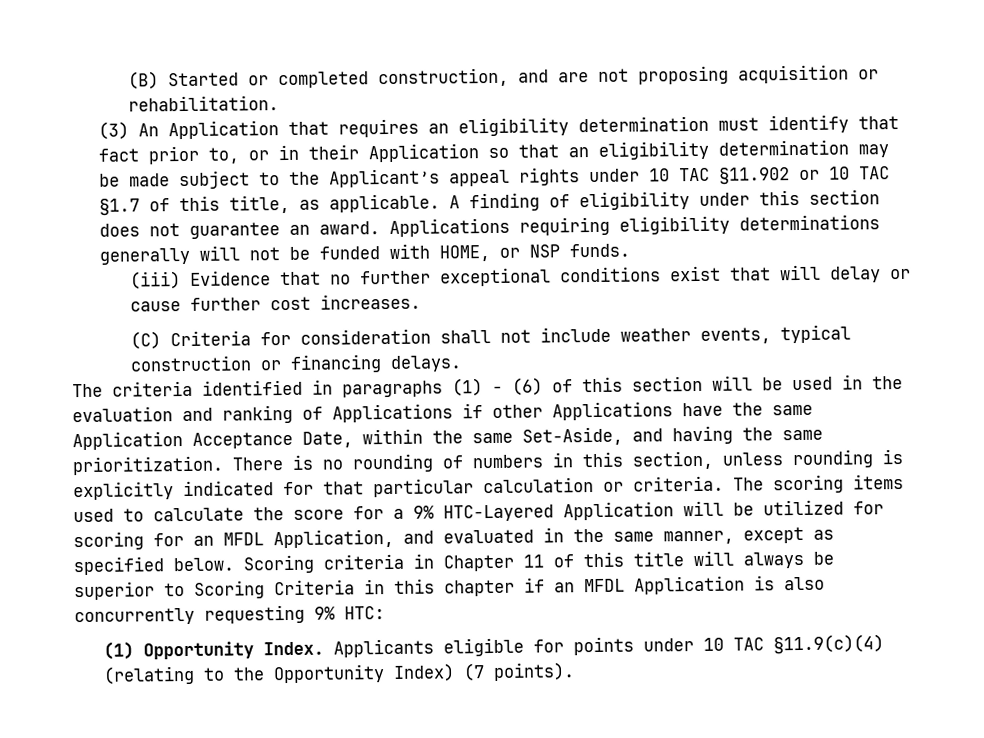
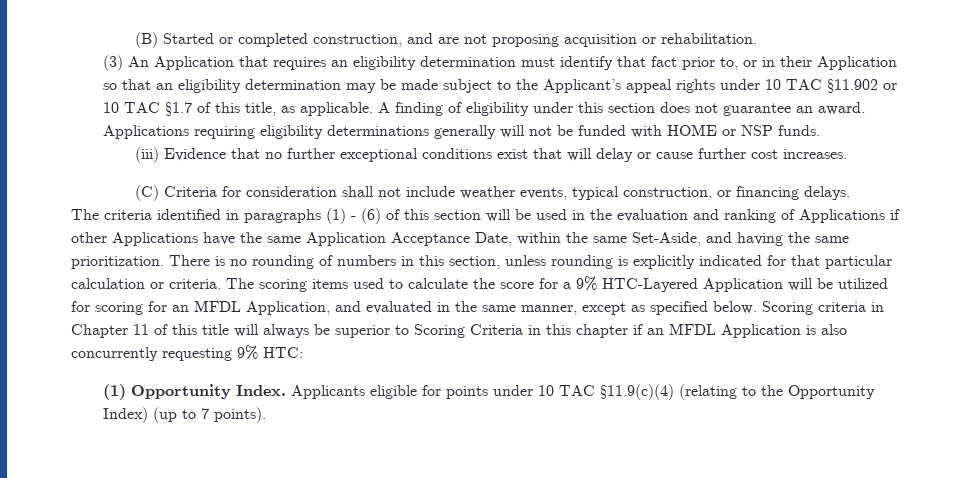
- Applications requiring eligibility determinations generally will not be funded with HOME, or NSP funds.
+ Applications requiring eligibility determinations generally will not be funded with HOME or NSP funds.
- (C) Criteria for consideration shall not include weather events, typical construction or financing delays.
+ (C) Criteria for consideration shall not include weather events, typical construction, or financing delays.
- Applicants eligible for points under 10 TAC §11.9(c)(4) (relating to the Opportunity Index) (7 points).
+ Applicants eligible for points under 10 TAC §11.9(c)(4) (relating to the Opportunity Index) (up to 7 points).

